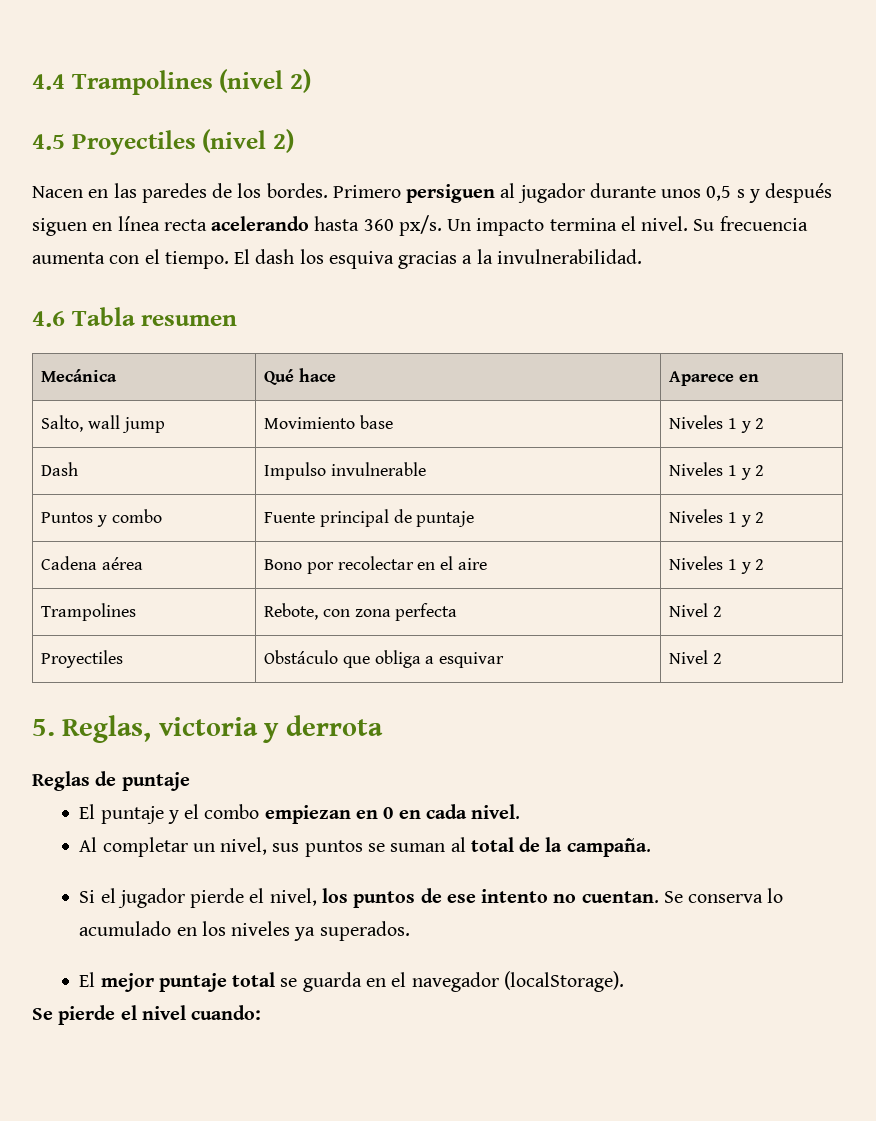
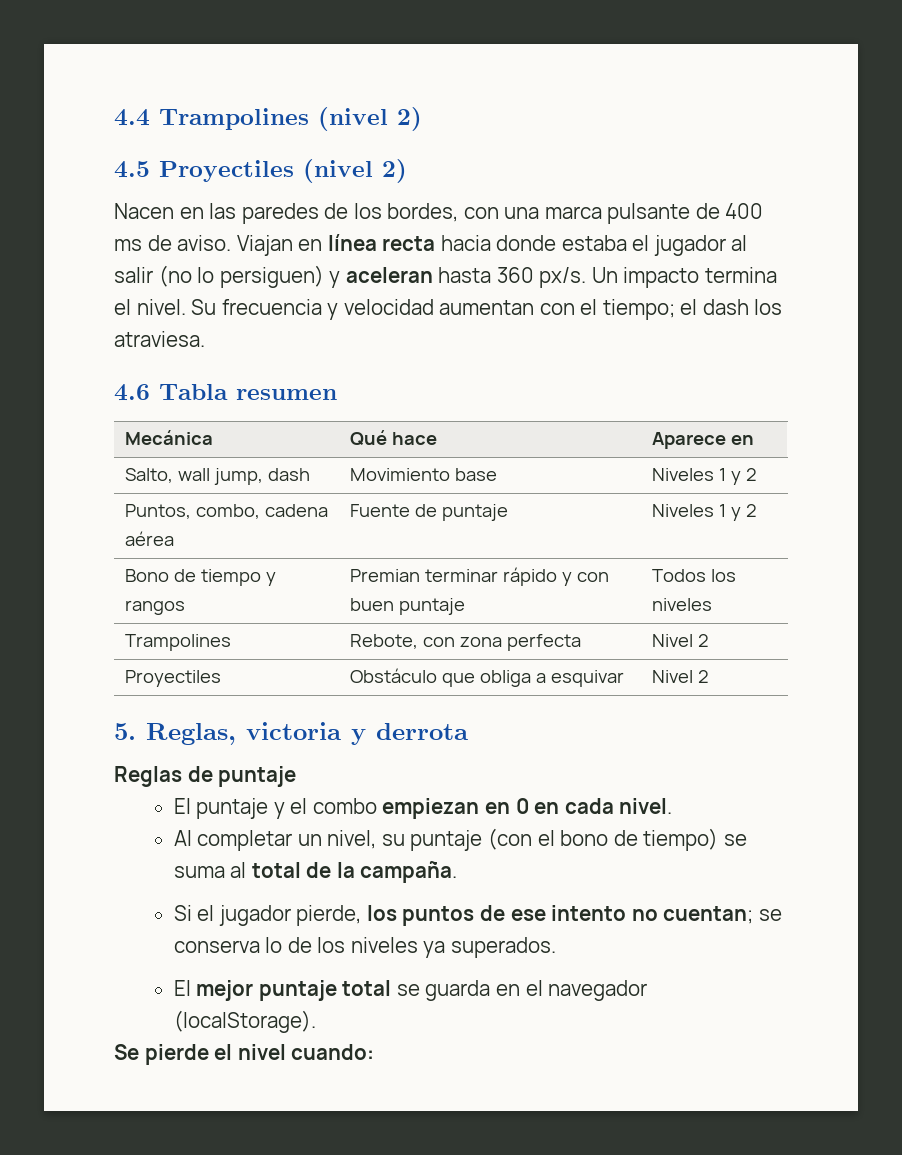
- Nacen en las paredes de los bordes. Primero persiguen al jugador durante unos 0,5 s y después siguen en línea recta acelerando hasta 360 px/s.
+ Nacen en las paredes de los bordes, con una marca pulsante de 400 ms de aviso. Viajan en línea recta hacia donde estaba el jugador al salir (no lo persiguen) y aceleran hasta 360 px/s.
- Su frecuencia aumenta con el tiempo. El dash los esquiva gracias a la invulnerabilidad.
+ Su frecuencia y velocidad aumentan con el tiempo; el dash los atraviesa.
- Salto, wall jump | Movimiento base | Niveles 1 y 2
+ Salto, wall jump, dash | Movimiento base | Niveles 1 y 2
- Dash | Impulso invulnerable | Niveles 1 y 2
- Puntos y combo | Fuente principal de puntaje | Niveles 1 y 2
+ Puntos, combo, cadena aérea | Fuente de puntaje | Niveles 1 y 2
- Cadena aérea | Bono por recolectar en el aire | Niveles 1 y 2
+ Bono de tiempo y rangos | Premian terminar rápido y con buen puntaje | Todos los niveles
- Al completar un nivel, sus puntos se suman al total de la campaña.
+ Al completar un nivel, su puntaje (con el bono de tiempo) se suma al total de la campaña.
- Si el jugador pierde el nivel, los puntos de ese intento no cuentan. Se conserva lo acumulado en los niveles ya superados.
+ Si el jugador pierde, los puntos de ese intento no cuentan; se conserva lo de los niveles ya superados.

